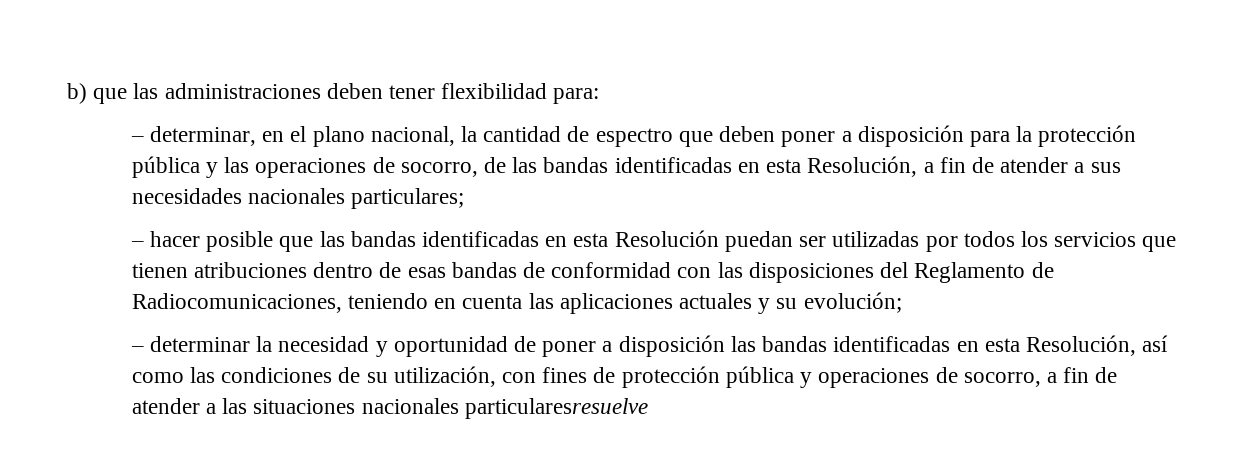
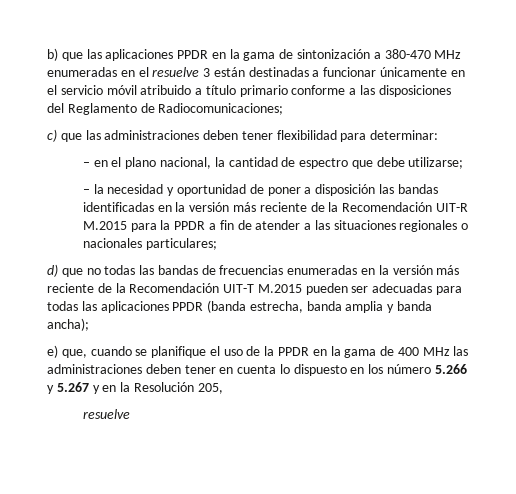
- b) que las administraciones deben tener flexibilidad para:
- – determinar, en el plano nacional, la cantidad de espectro que deben poner a disposición para la protección pública y las operaciones de socorro, de las bandas identificadas en esta Resolución, a fin de atender a sus necesidades nacionales particulares;
- – hacer posible que las bandas identificadas en esta Resolución puedan ser utilizadas por todos los servicios que tienen atribuciones dentro de esas bandas de conformidad con las disposiciones del Reglamento de Radiocomunicaciones, teniendo en cuenta las aplicaciones actuales y su evolución;
- – determinar la necesidad y oportunidad de poner a disposición las bandas identificadas en esta Resolución, así como las condiciones de su utilización, con fines de protección pública y operaciones de socorro, a fin de atender a las situaciones nacionales particularesresuelve
+ b) que las aplicaciones PPDR en la gama de sintonización a 380-470 MHz enumeradas en el resuelve 3 están destinadas a funcionar únicamente en el servicio móvil atribuido a título primario conforme a las disposiciones del Reglamento de Radiocomunicaciones;
+ c) que las administraciones deben tener flexibilidad para determinar:
+ – en el plano nacional, la cantidad de espectro que debe utilizarse;
+ – la necesidad y oportunidad de poner a disposición las bandas identificadas en la versión más reciente de la Recomendación UIT-R M.2015 para la PPDR a fin de atender a las situaciones regionales o nacionales particulares;
+ d) que no todas las bandas de frecuencias enumeradas en la versión más reciente de la Recomendación UIT-T M.2015 pueden ser adecuadas para todas las aplicaciones PPDR (banda estrecha, banda amplia y banda ancha);
+ e) que, cuando se planifique el uso de la PPDR en la gama de 400 MHz las administraciones deben tener en cuenta lo dispuesto en los número 5.266 y 5.267 y en la Resolución 205,
+ resuelve

